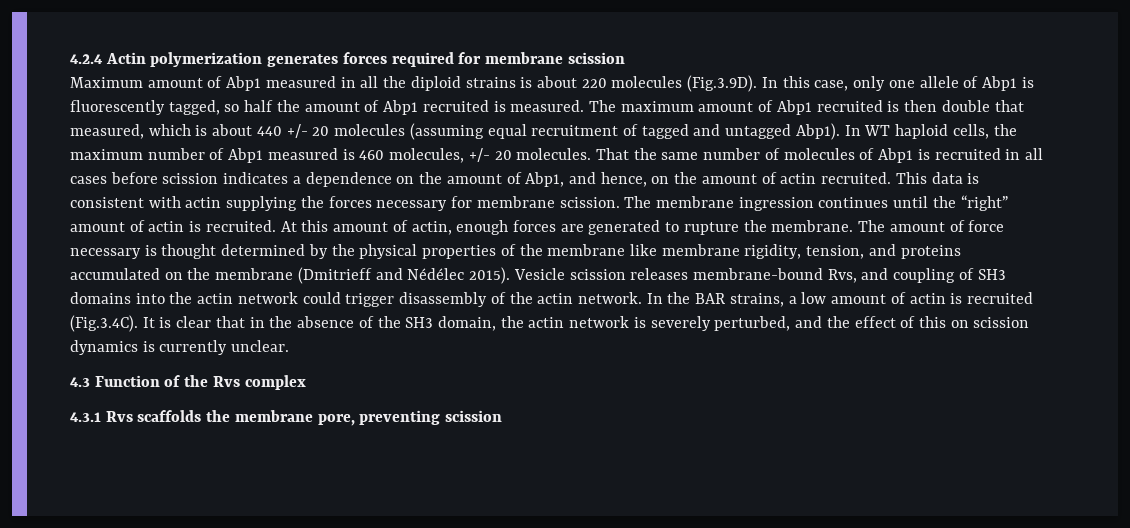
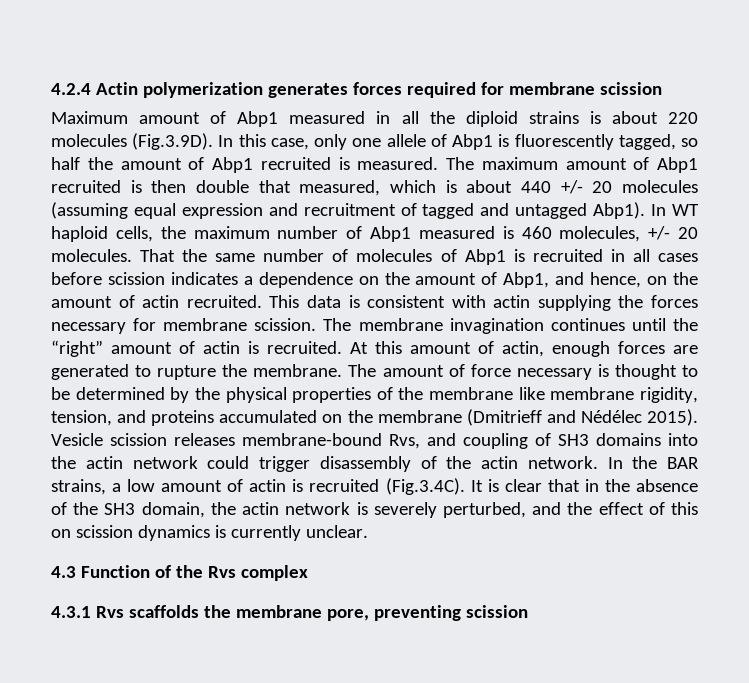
- The maximum amount of Abp1 recruited is then double that measured, which is about 440 +/- 20 molecules (assuming equal recruitment of tagged and untagged Abp1).
+ The maximum amount of Abp1 recruited is then double that measured, which is about 440 +/- 20 molecules (assuming equal expression and recruitment of tagged and untagged Abp1).
- The membrane ingression continues until the “right” amount of actin is recruited.
+ The membrane invagination continues until the “right” amount of actin is recruited.
- The amount of force necessary is thought determined by the physical properties of the membrane like membrane rigidity, tension, and proteins accumulated on the membrane (Dmitrieff and Nédélec 2015).
+ The amount of force necessary is thought to be determined by the physical properties of the membrane like membrane rigidity, tension, and proteins accumulated on the membrane (Dmitrieff and Nédélec 2015).

